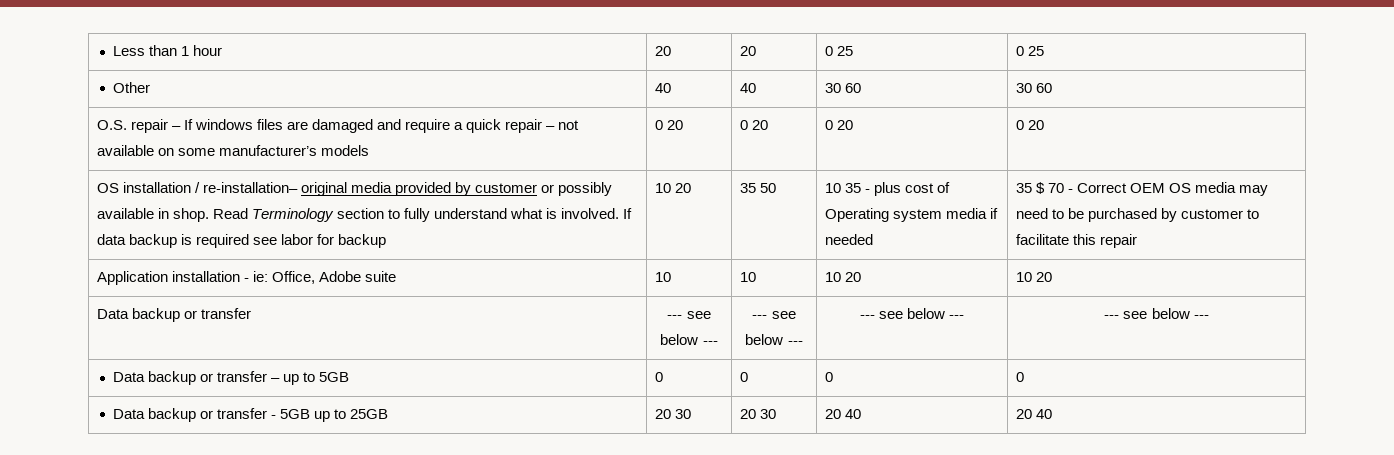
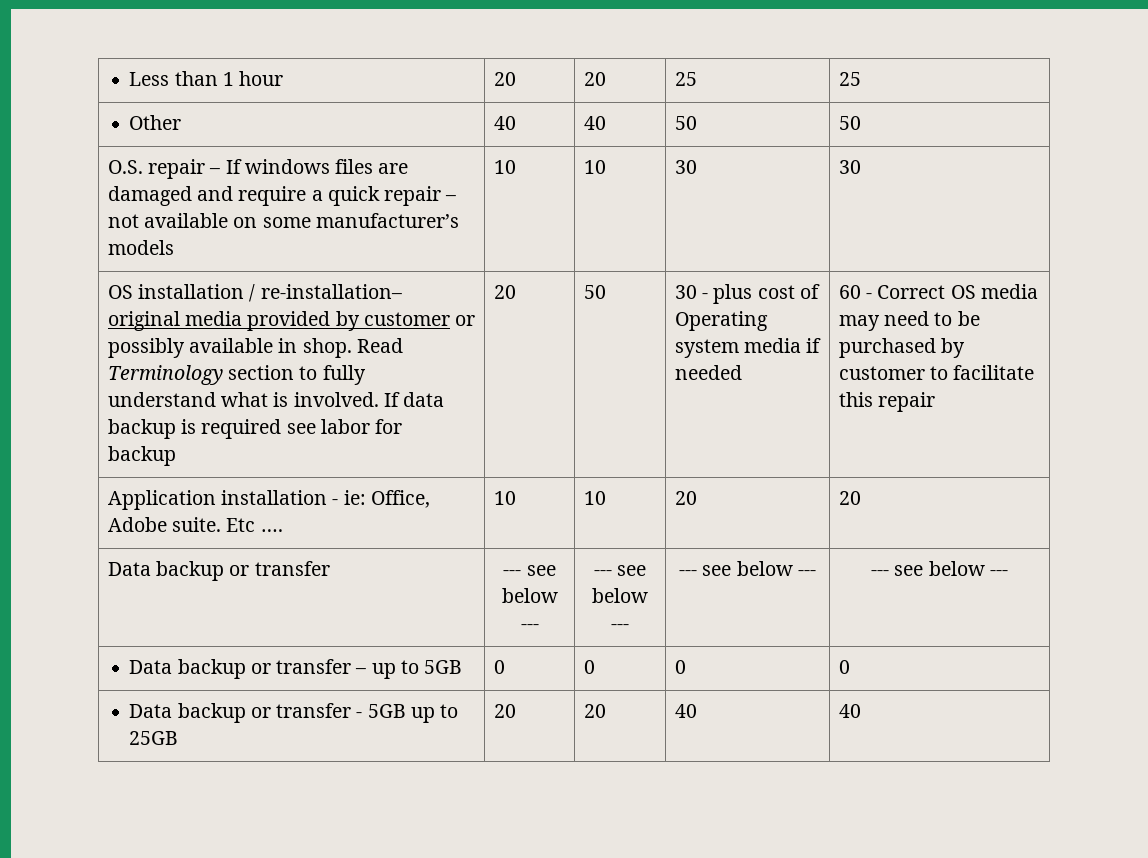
- Less than 1 hour | 20 | 20 | 0 25 | 0 25
+ Less than 1 hour | 20 | 20 | 25 | 25
- Other | 40 | 40 | 30 60 | 30 60
+ Other | 40 | 40 | 50 | 50
- O.S. repair – If windows files are damaged and require a quick repair – not available on some manufacturer’s models | 0 20 | 0 20 | 0 20 | 0 20
+ O.S. repair – If windows files are damaged and require a quick repair – not available on some manufacturer’s models | 10 | 10 | 30 | 30
- 10 20 | 35 50 | 10 35 - plus cost of Operating system media if needed
+ 20 | 50 | 30 - plus cost of Operating system media if needed
- 35 $ 70 - Correct OEM OS media may need to be purchased by customer to facilitate this repair
+ 60 - Correct OS media may need to be purchased by customer to facilitate this repair
- Application installation - ie: Office, Adobe suite | 10 | 10 | 10 20 | 10 20
+ Application installation - ie: Office, Adobe suite. Etc …. | 10 | 10 | 20 | 20
- Data backup or transfer - 5GB up to 25GB | 20 30 | 20 30 | 20 40 | 20 40
+ Data backup or transfer - 5GB up to 25GB | 20 | 20 | 40 | 40

